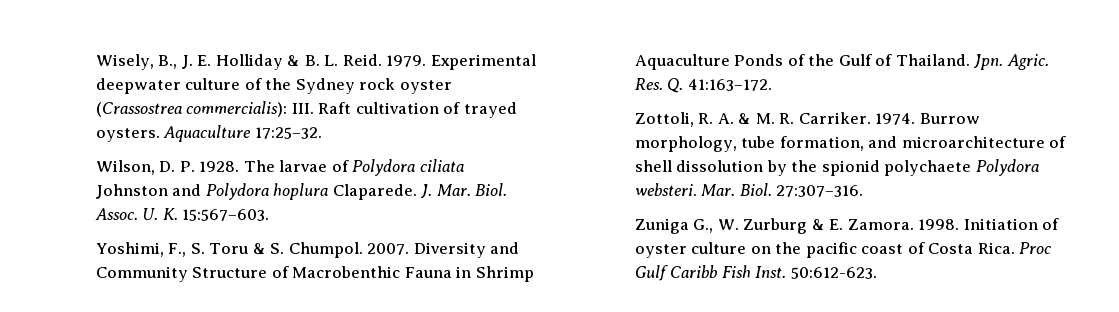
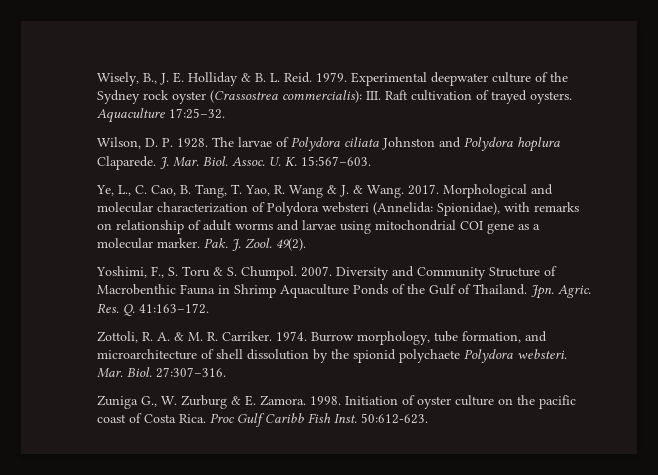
+ Ye, L., C. Cao, B. Tang, T. Yao, R. Wang & J. & Wang. 2017. Morphological and molecular characterization of Polydora websteri (Annelida: Spionidae), with remarks on relationship of adult worms and larvae using mitochondrial COI gene as a molecular marker. Pak. J. Zool. 49(2).

